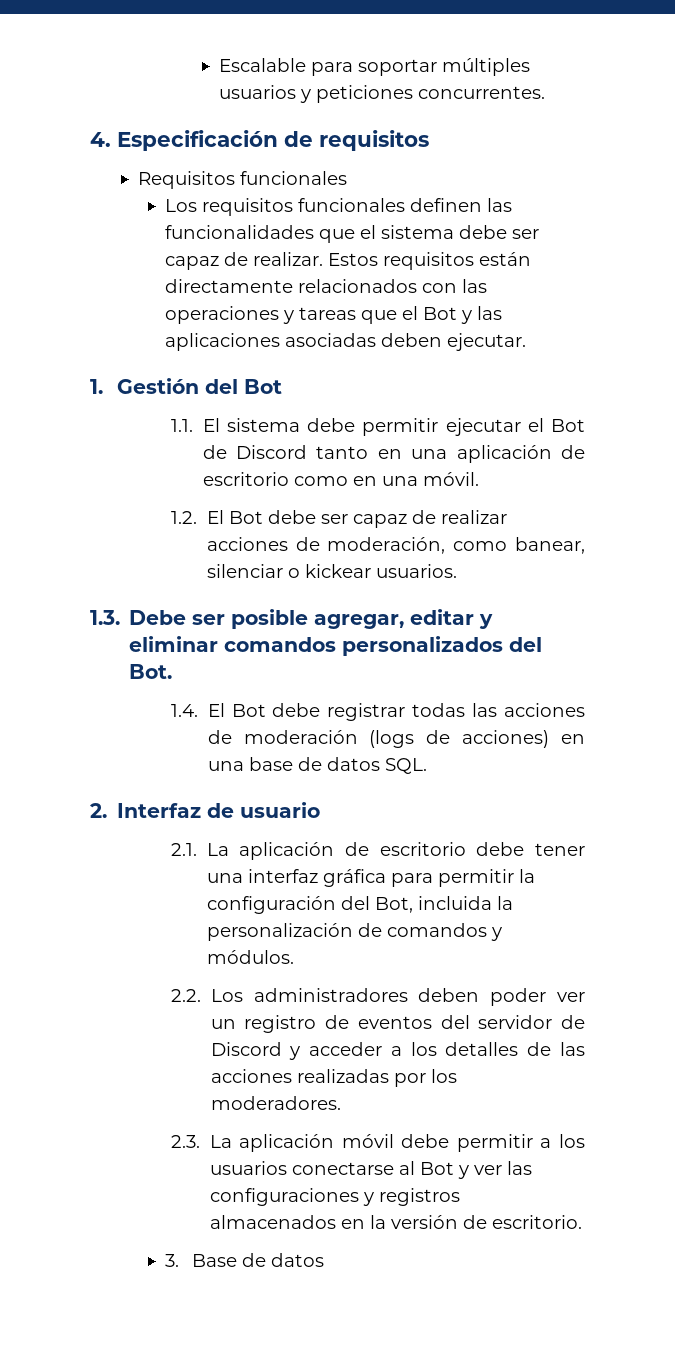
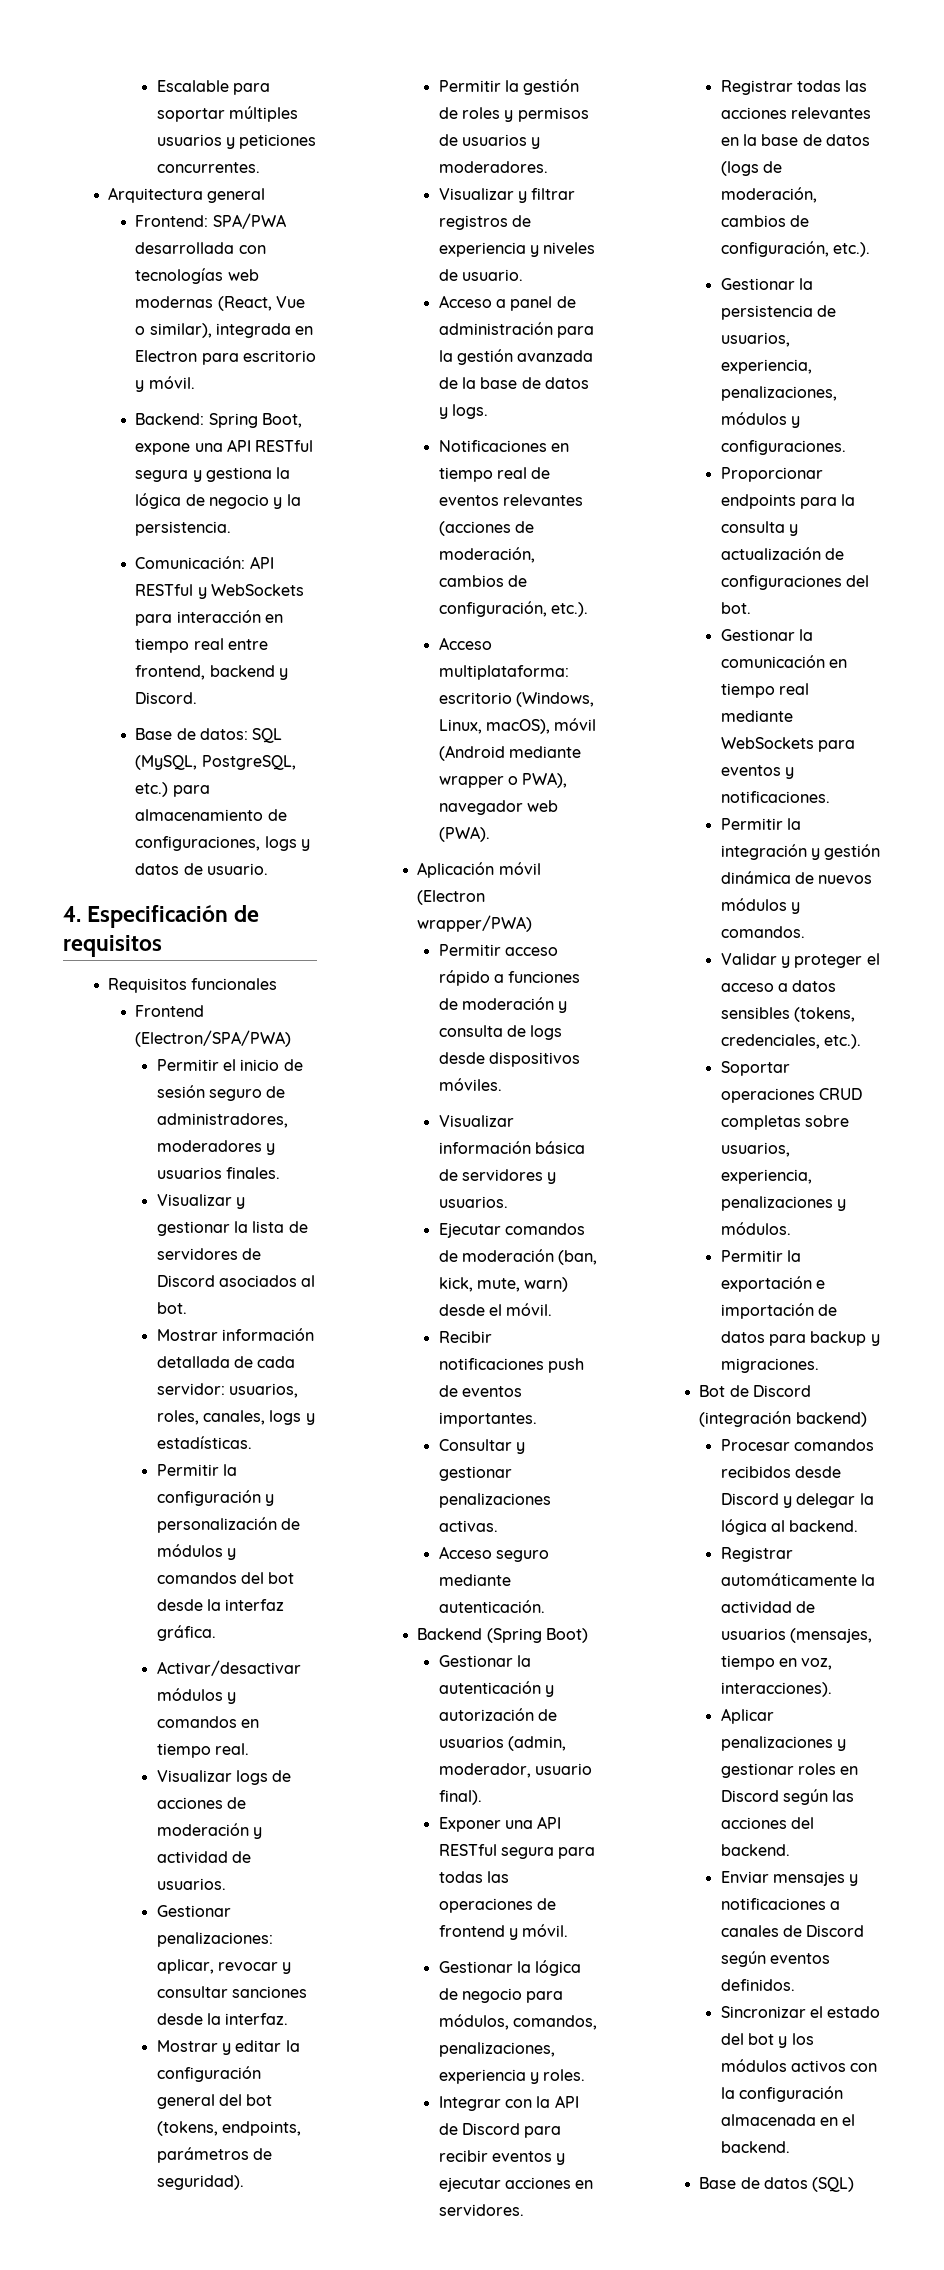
+ Arquitectura general
+ Frontend: SPA/PWA desarrollada con tecnologías web modernas (React, Vue o similar), integrada en Electron para escritorio y móvil.
+ Backend: Spring Boot, expone una API RESTful segura y gestiona la lógica de negocio y la persistencia.
+ Comunicación: API RESTful y WebSockets para interacción en tiempo real entre frontend, backend y Discord.
+ Base de datos: SQL (MySQL, PostgreSQL, etc.) para almacenamiento de configuraciones, logs y datos de usuario.
- Los requisitos funcionales definen las funcionalidades que el sistema debe ser capaz de realizar. Estos requisitos están directamente relacionados con las operaciones y tareas que el Bot y las aplicaciones asociadas deben ejecutar.
- 1. Gestión del Bot
- 1.1. El sistema debe permitir ejecutar el Bot de Discord tanto en una aplicación de escritorio como en una móvil.
- 1.2. El Bot debe ser capaz de realizar acciones de moderación, como banear, silenciar o kickear usuarios.
- 1.3. Debe ser posible agregar, editar y eliminar comandos personalizados del Bot.
- 1.4. El Bot debe registrar todas las acciones de moderación (logs de acciones) en una base de datos SQL.
- 2. Interfaz de usuario
- 2.1. La aplicación de escritorio debe tener una interfaz gráfica para permitir la configuración del Bot, incluida la personalización de comandos y módulos.
- 2.2. Los administradores deben poder ver un registro de eventos del servidor de Discord y acceder a los detalles de las acciones realizadas por los moderadores.
- 2.3. La aplicación móvil debe permitir a los usuarios conectarse al Bot y ver las configuraciones y registros almacenados en la versión de escritorio.
- 3. Base de datos
+ Frontend (Electron/SPA/PWA)
+ Permitir el inicio de sesión seguro de administradores, moderadores y usuarios finales.
+ Visualizar y gestionar la lista de servidores de Discord asociados al bot.
+ Mostrar información detallada de cada servidor: usuarios, roles, canales, logs y estadísticas.
+ Permitir la configuración y personalización de módulos y comandos del bot desde la interfaz gráfica.
+ Activar/desactivar módulos y comandos en tiempo real.
+ Visualizar logs de acciones de moderación y actividad de usuarios.
+ Gestionar penalizaciones: aplicar, revocar y consultar sanciones desde la interfaz.
+ Mostrar y editar la configuración general del bot (tokens, endpoints, parámetros de seguridad).
+ Permitir la gestión de roles y permisos de usuarios y moderadores.
+ Visualizar y filtrar registros de experiencia y niveles de usuario.
+ Acceso a panel de administración para la gestión avanzada de la base de datos y logs.
+ Notificaciones en tiempo real de eventos relevantes (acciones de moderación, cambios de configuración, etc.).
+ Acceso multiplataforma: escritorio (Windows, Linux, macOS), móvil (Android mediante wrapper o PWA), navegador web (PWA).
+ Aplicación móvil (Electron wrapper/PWA)
+ Permitir acceso rápido a funciones de moderación y consulta de logs desde dispositivos móviles.
+ Visualizar información básica de servidores y usuarios.
+ Ejecutar comandos de moderación (ban, kick, mute, warn) desde el móvil.
+ Recibir notificaciones push de eventos importantes.
+ Consultar y gestionar penalizaciones activas.
+ Acceso seguro mediante autenticación.
+ Backend (Spring Boot)
+ Gestionar la autenticación y autorización de usuarios (admin, moderador, usuario final).
+ Exponer una API RESTful segura para todas las operaciones de frontend y móvil.
+ Gestionar la lógica de negocio para módulos, comandos, penalizaciones, experiencia y roles.
+ Integrar con la API de Discord para recibir eventos y ejecutar acciones en servidores.
+ Registrar todas las acciones relevantes en la base de datos (logs de moderación, cambios de configuración, etc.).
+ Gestionar la persistencia de usuarios, experiencia, penalizaciones, módulos y configuraciones.
+ Proporcionar endpoints para la consulta y actualización de configuraciones del bot.
+ Gestionar la comunicación en tiempo real mediante WebSockets para eventos y notificaciones.
+ Permitir la integración y gestión dinámica de nuevos módulos y comandos.
+ Validar y proteger el acceso a datos sensibles (tokens, credenciales, etc.).
+ Soportar operaciones CRUD completas sobre usuarios, experiencia, penalizaciones y módulos.
+ Permitir la exportación e importación de datos para backup y migraciones.
+ Bot de Discord (integración backend)
+ Procesar comandos recibidos desde Discord y delegar la lógica al backend.
+ Registrar automáticamente la actividad de usuarios (mensajes, tiempo en voz, interacciones).
+ Aplicar penalizaciones y gestionar roles en Discord según las acciones del backend.
+ Enviar mensajes y notificaciones a canales de Discord según eventos definidos.
+ Sincronizar el estado del bot y los módulos activos con la configuración almacenada en el backend.
+ Base de datos (SQL)

